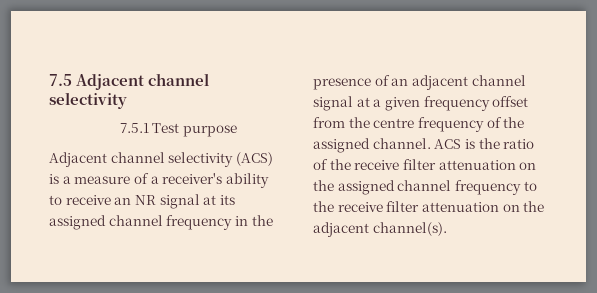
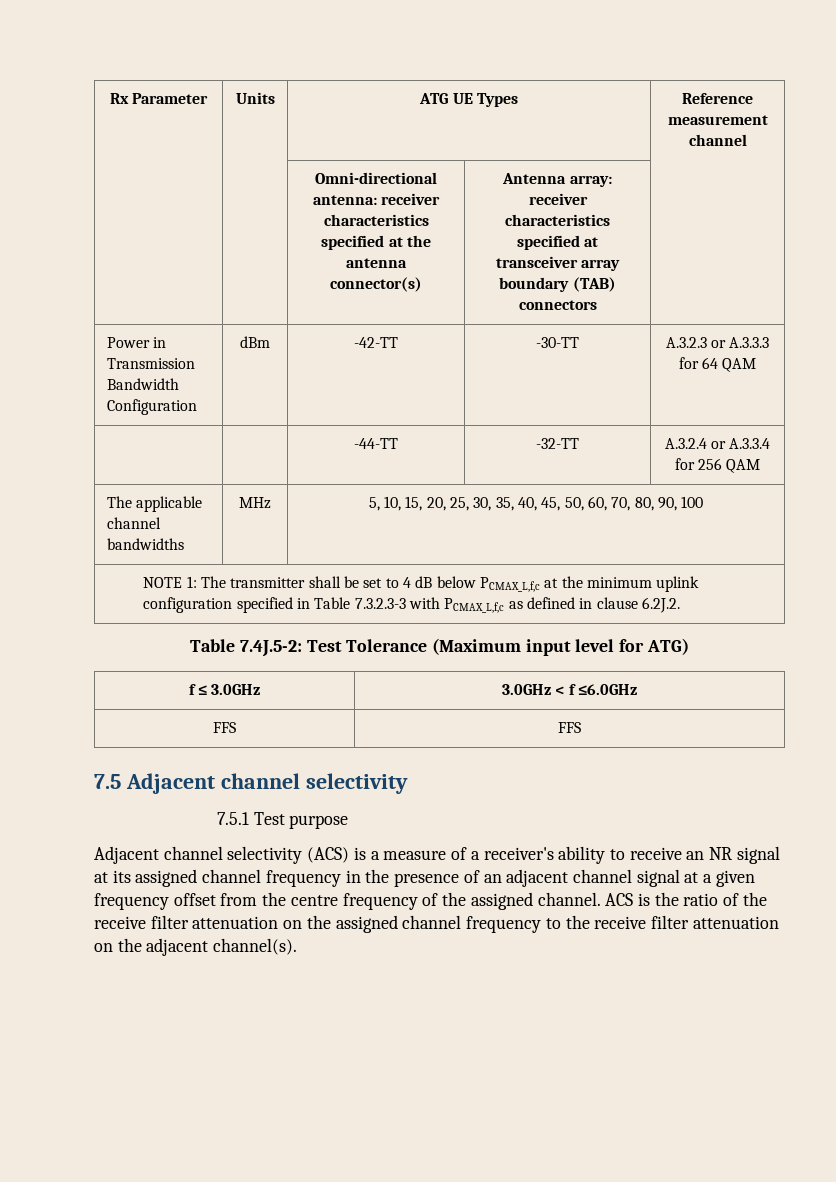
+ Rx Parameter | Units | ATG UE Types | Reference measurement channel
+ | | Omni-directional antenna: receiver characteristics specified at the antenna connector(s) | Antenna array: receiver characteristics specified at transceiver array boundary (TAB) connectors |
+ Power in Transmission Bandwidth Configuration | dBm | -42-TT | -30-TT | A.3.2.3 or A.3.3.3 for 64 QAM
+ | | -44-TT | -32-TT | A.3.2.4 or A.3.3.4 for 256 QAM
+ The applicable channel bandwidths | MHz | 5, 10, 15, 20, 25, 30, 35, 40, 45, 50, 60, 70, 80, 90, 100
+ NOTE 1: The transmitter shall be set to 4 dB below PCMAX_L,f,c at the minimum uplink configuration specified in Table 7.3.2.3-3 with PCMAX_L,f,c as defined in clause 6.2J.2.
+ Table 7.4J.5-2: Test Tolerance (Maximum input level for ATG)
+ f ≤ 3.0GHz | 3.0GHz < f ≤6.0GHz
+ FFS | FFS

